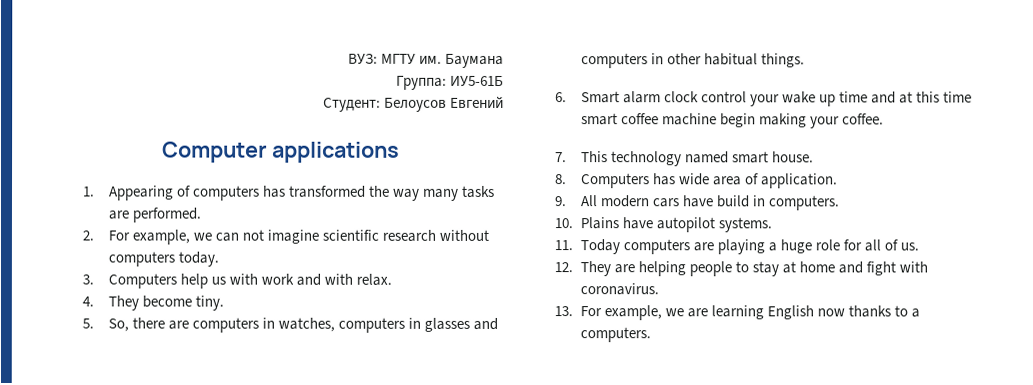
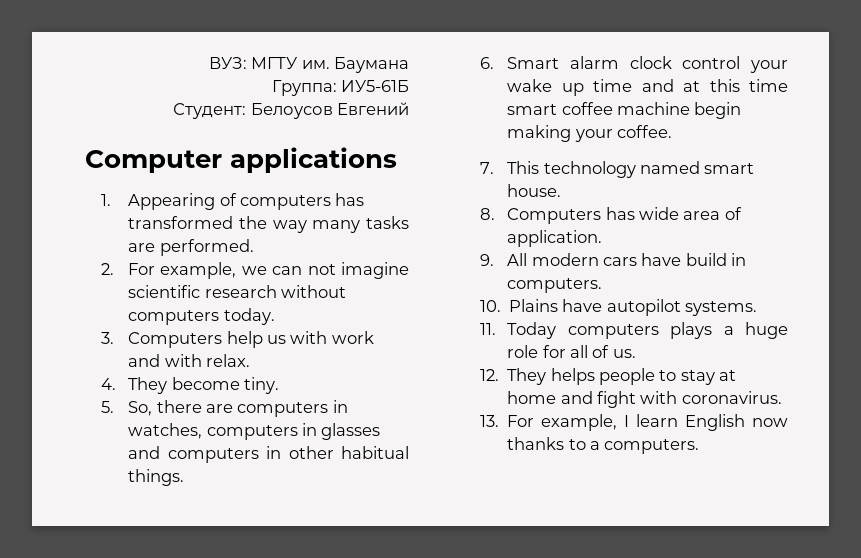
- 11. Today computers are playing a huge role for all of us.
+ 11. Today computers plays a huge role for all of us.
- 12. They are helping people to stay at home and fight with coronavirus.
+ 12. They helps people to stay at home and fight with coronavirus.
- 13. For example, we are learning English now thanks to a computers.
+ 13. For example, I learn English now thanks to a computers.

